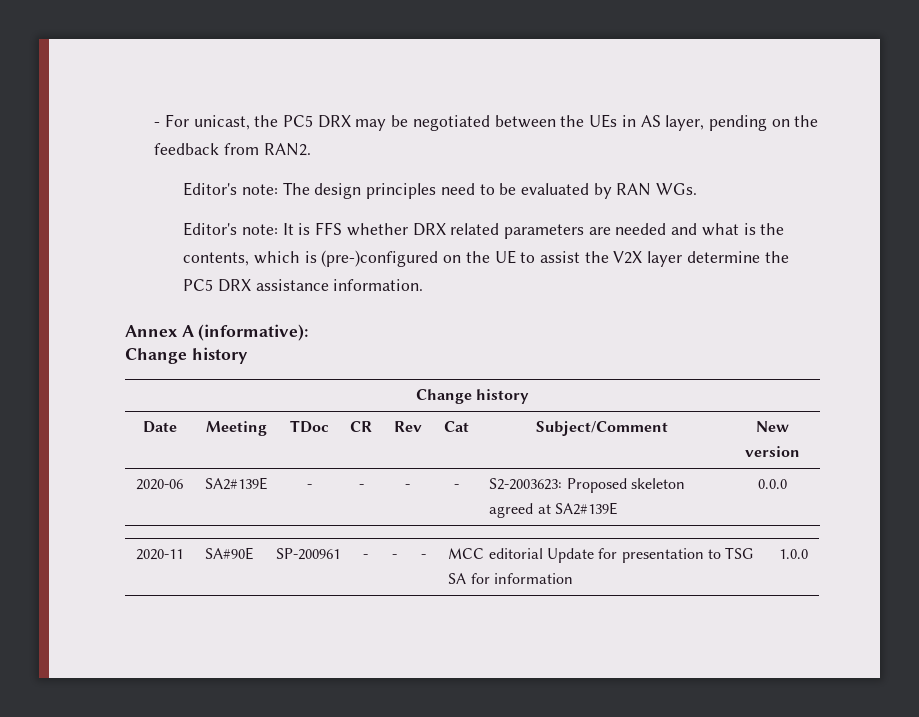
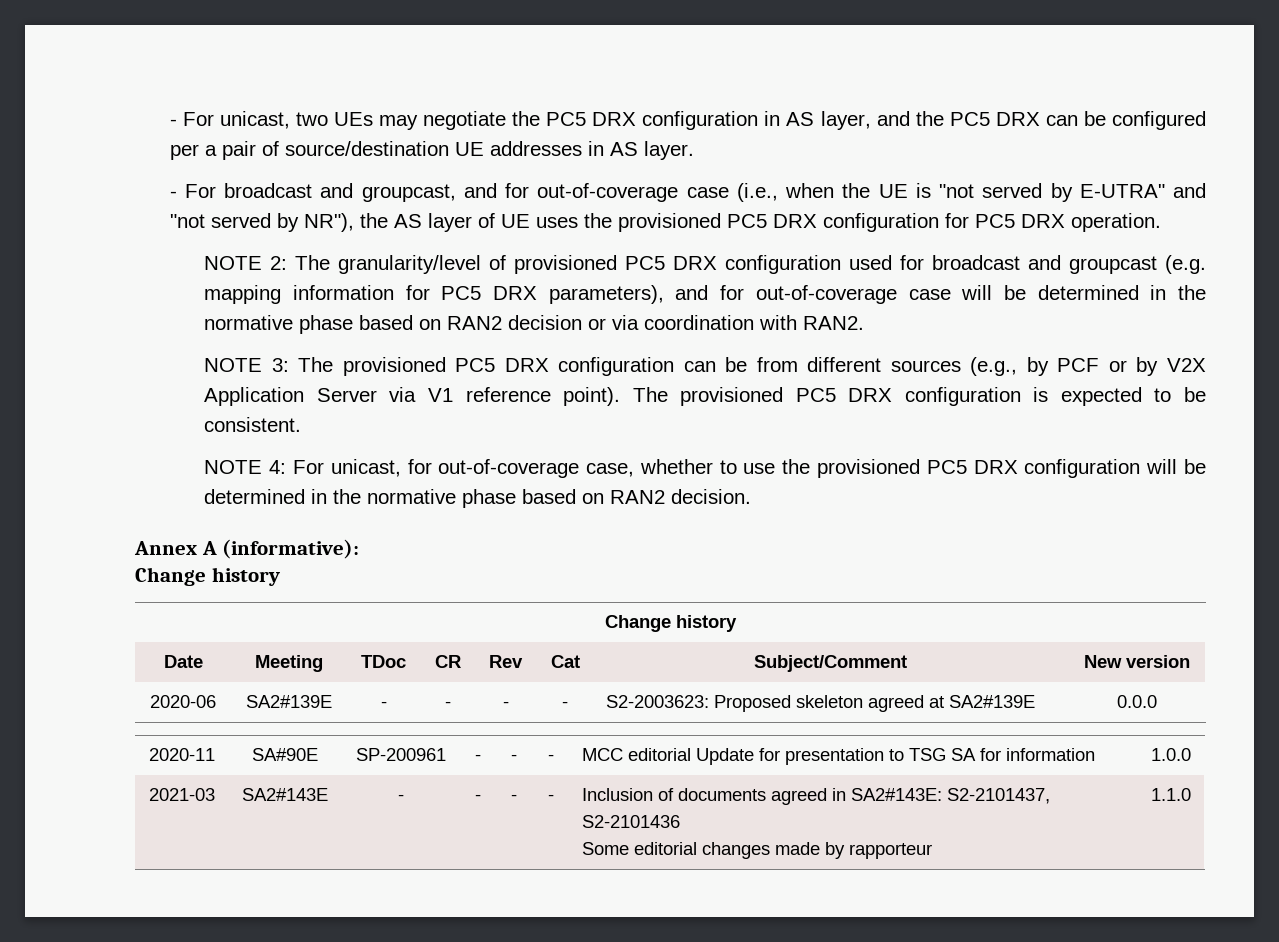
- - For unicast, the PC5 DRX may be negotiated between the UEs in AS layer, pending on the feedback from RAN2.
- Editor's note: The design principles need to be evaluated by RAN WGs.
- Editor's note: It is FFS whether DRX related parameters are needed and what is the contents, which is (pre-)configured on the UE to assist the V2X layer determine the PC5 DRX assistance information.
+ - For unicast, two UEs may negotiate the PC5 DRX configuration in AS layer, and the PC5 DRX can be configured per a pair of source/destination UE addresses in AS layer.
+ - For broadcast and groupcast, and for out-of-coverage case (i.e., when the UE is "not served by E-UTRA" and "not served by NR"), the AS layer of UE uses the provisioned PC5 DRX configuration for PC5 DRX operation.
+ NOTE 2: The granularity/level of provisioned PC5 DRX configuration used for broadcast and groupcast (e.g. mapping information for PC5 DRX parameters), and for out-of-coverage case will be determined in the normative phase based on RAN2 decision or via coordination with RAN2.
+ NOTE 3: The provisioned PC5 DRX configuration can be from different sources (e.g., by PCF or by V2X Application Server via V1 reference point). The provisioned PC5 DRX configuration is expected to be consistent.
+ NOTE 4: For unicast, for out-of-coverage case, whether to use the provisioned PC5 DRX configuration will be determined in the normative phase based on RAN2 decision.
+ 2021-03 | SA2#143E | - | - | - | - | Inclusion of documents agreed in SA2#143E: S2-2101437, S2-2101436
+ Some editorial changes made by rapporteur | 1.1.0

